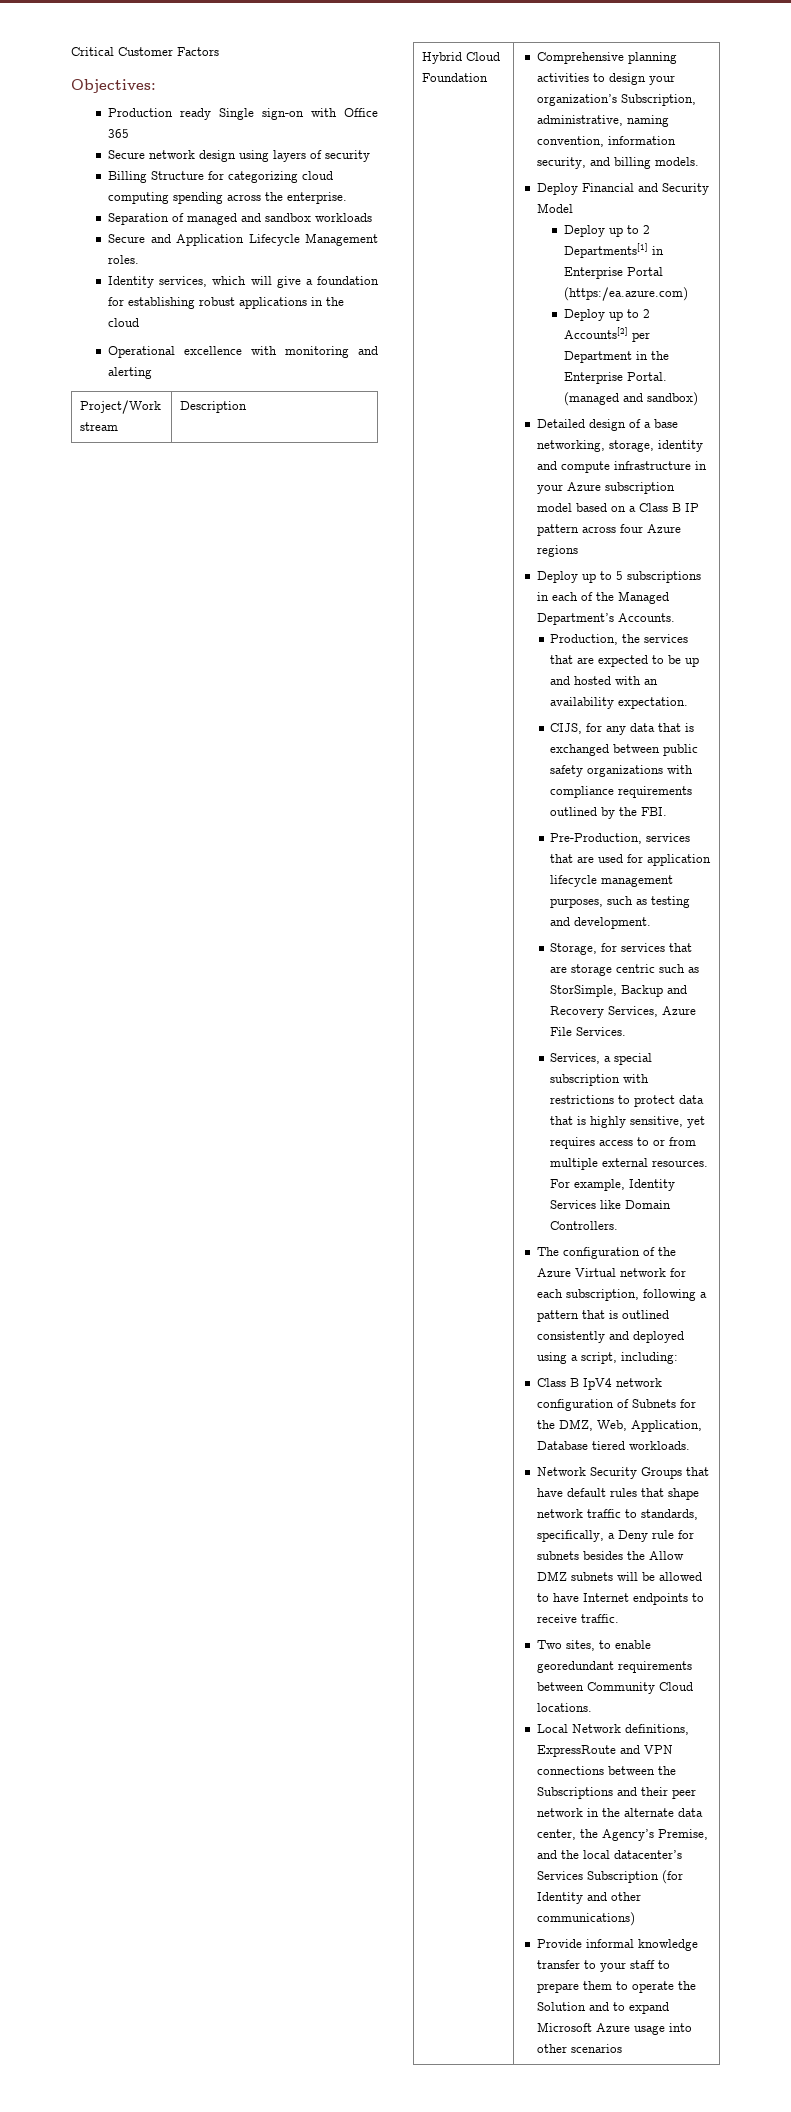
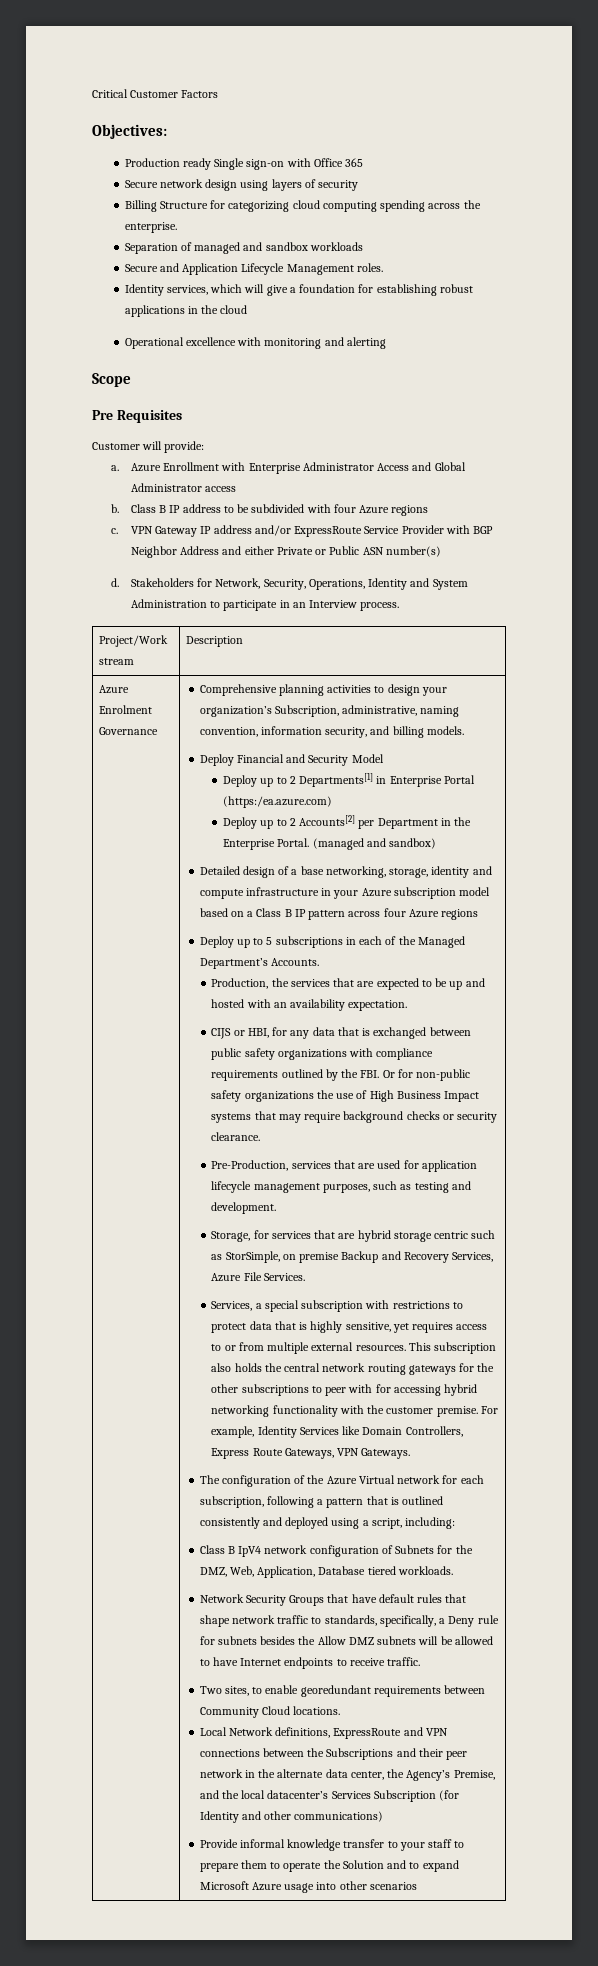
+ Scope
+ Pre Requisites
+ Customer will provide:
+ a. Azure Enrollment with Enterprise Administrator Access and Global Administrator access
+ b. Class B IP address to be subdivided with four Azure regions
+ c. VPN Gateway IP address and/or ExpressRoute Service Provider with BGP Neighbor Address and either Private or Public ASN number(s)
+ d. Stakeholders for Network, Security, Operations, Identity and System Administration to participate in an Interview process.
- Hybrid Cloud Foundation
+ Azure Enrolment Governance
- CIJS, for any data that is exchanged between public safety organizations with compliance requirements outlined by the FBI.
+ CIJS or HBI, for any data that is exchanged between public safety organizations with compliance requirements outlined by the FBI. Or for non-public safety organizations the use of High Business Impact systems that may require background checks or security clearance.
- Storage, for services that are storage centric such as StorSimple, Backup and Recovery Services, Azure File Services.
+ Storage, for services that are hybrid storage centric such as StorSimple, on premise Backup and Recovery Services, Azure File Services.
+ This subscription also holds the central network routing gateways for the other subscriptions to peer with for accessing hybrid networking functionality with the customer premise.
- For example, Identity Services like Domain Controllers.
+ For example, Identity Services like Domain Controllers, Express Route Gateways, VPN Gateways.

